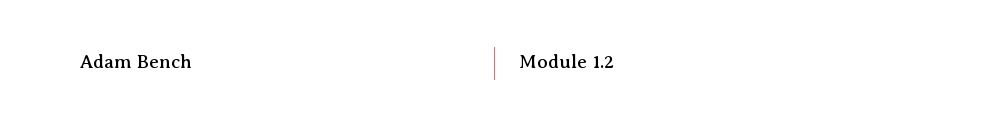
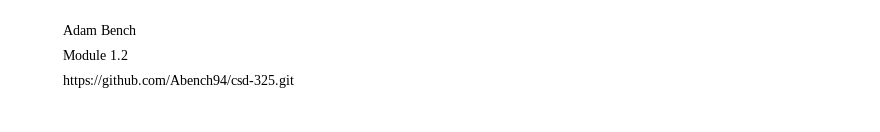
+ https://github.com/Abench94/csd-325.git

